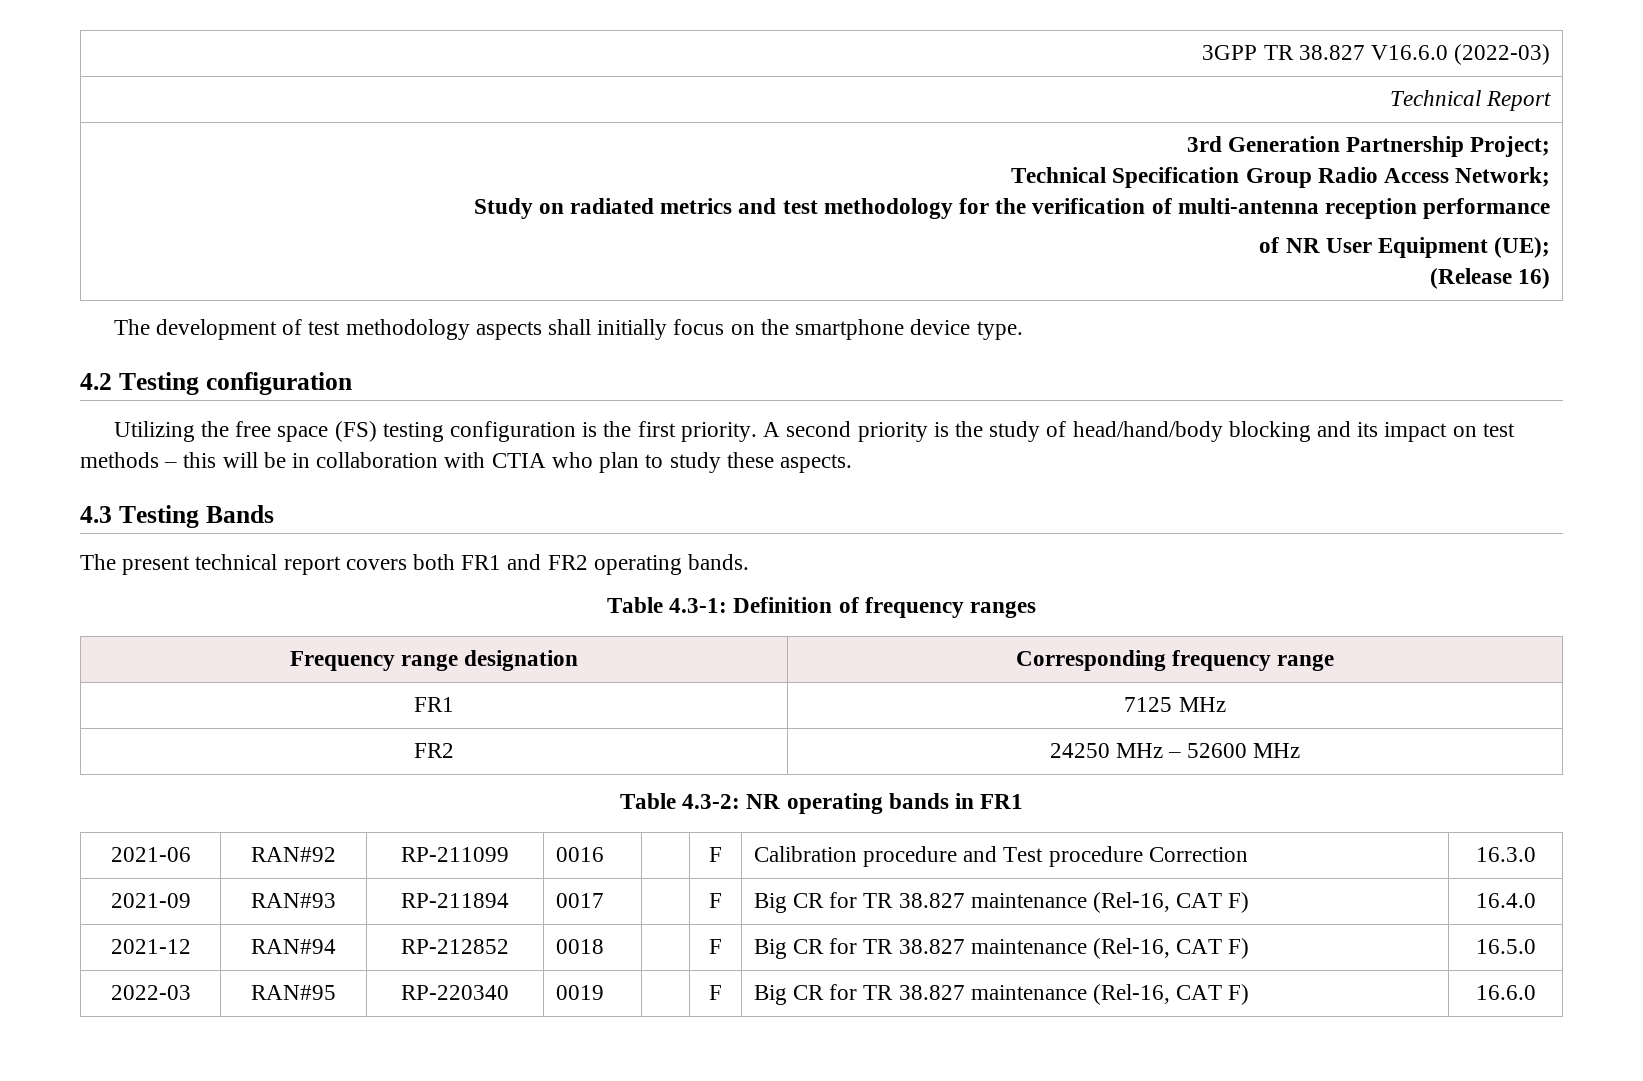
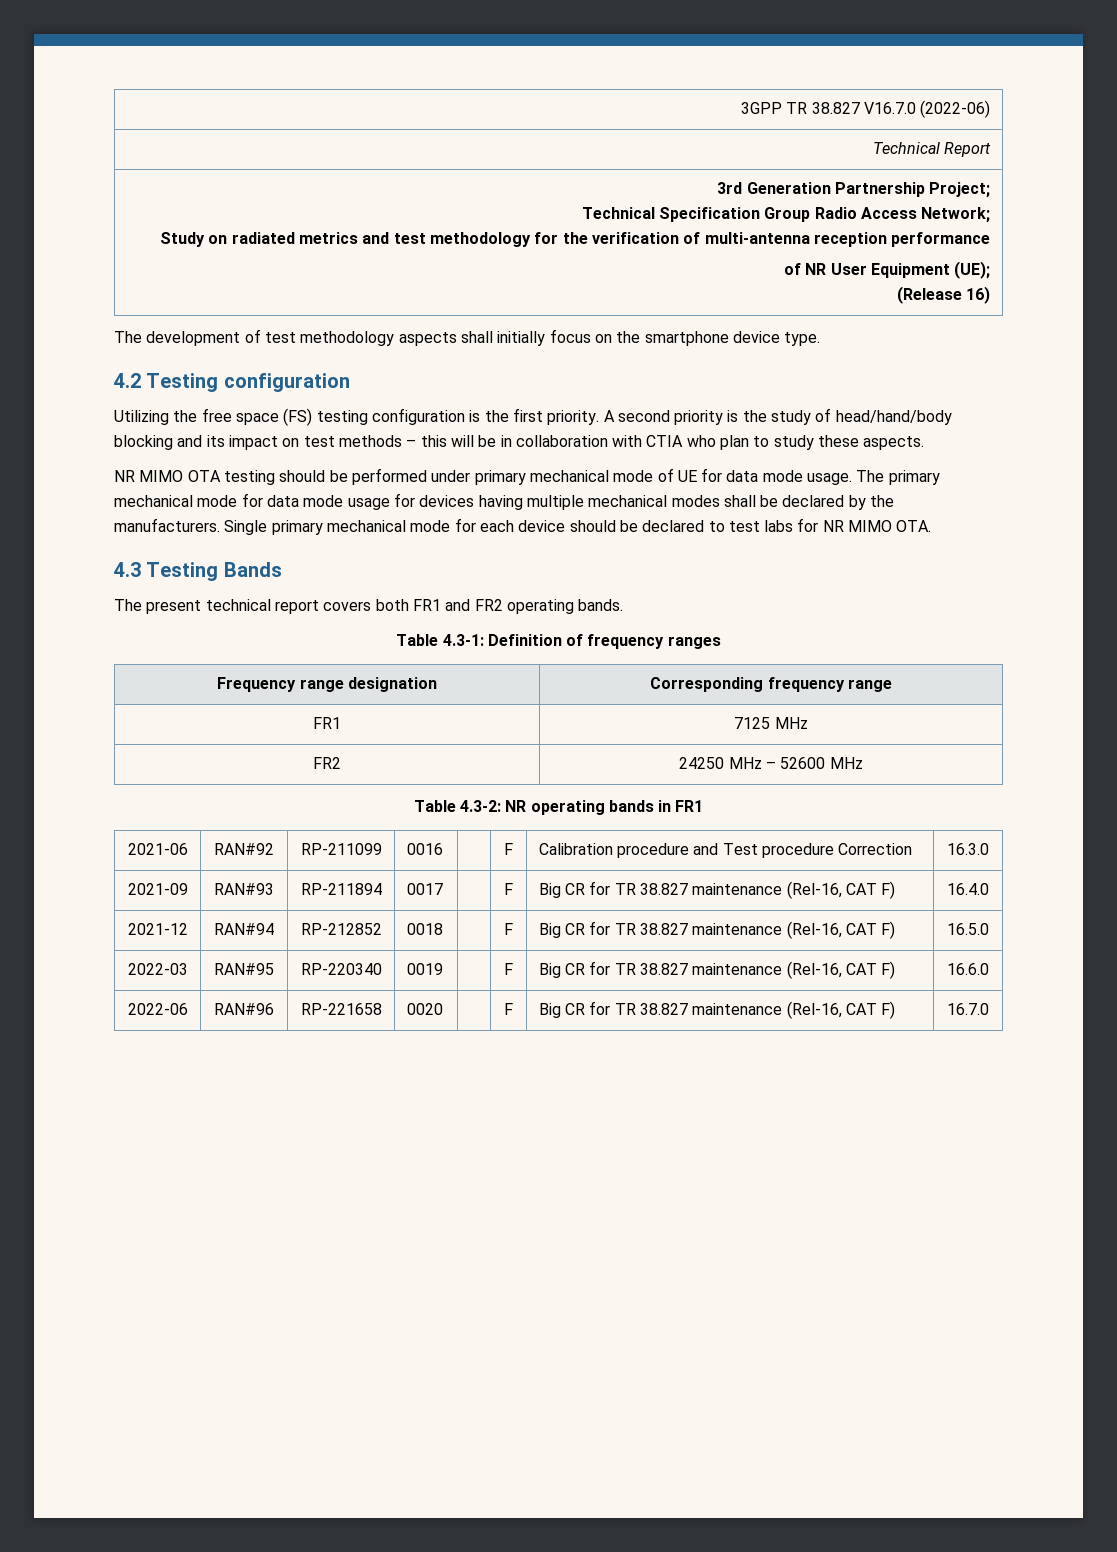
- 3GPP TR 38.827 V16.6.0 (2022-03)
+ 3GPP TR 38.827 V16.7.0 (2022-06)
+ NR MIMO OTA testing should be performed under primary mechanical mode of UE for data mode usage. The primary mechanical mode for data mode usage for devices having multiple mechanical modes shall be declared by the manufacturers. Single primary mechanical mode for each device should be declared to test labs for NR MIMO OTA.
+ 2022-06 | RAN#96 | RP-221658 | 0020 | | F | Big CR for TR 38.827 maintenance (Rel-16, CAT F) | 16.7.0

